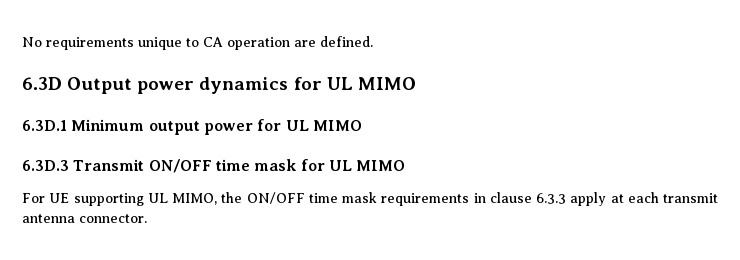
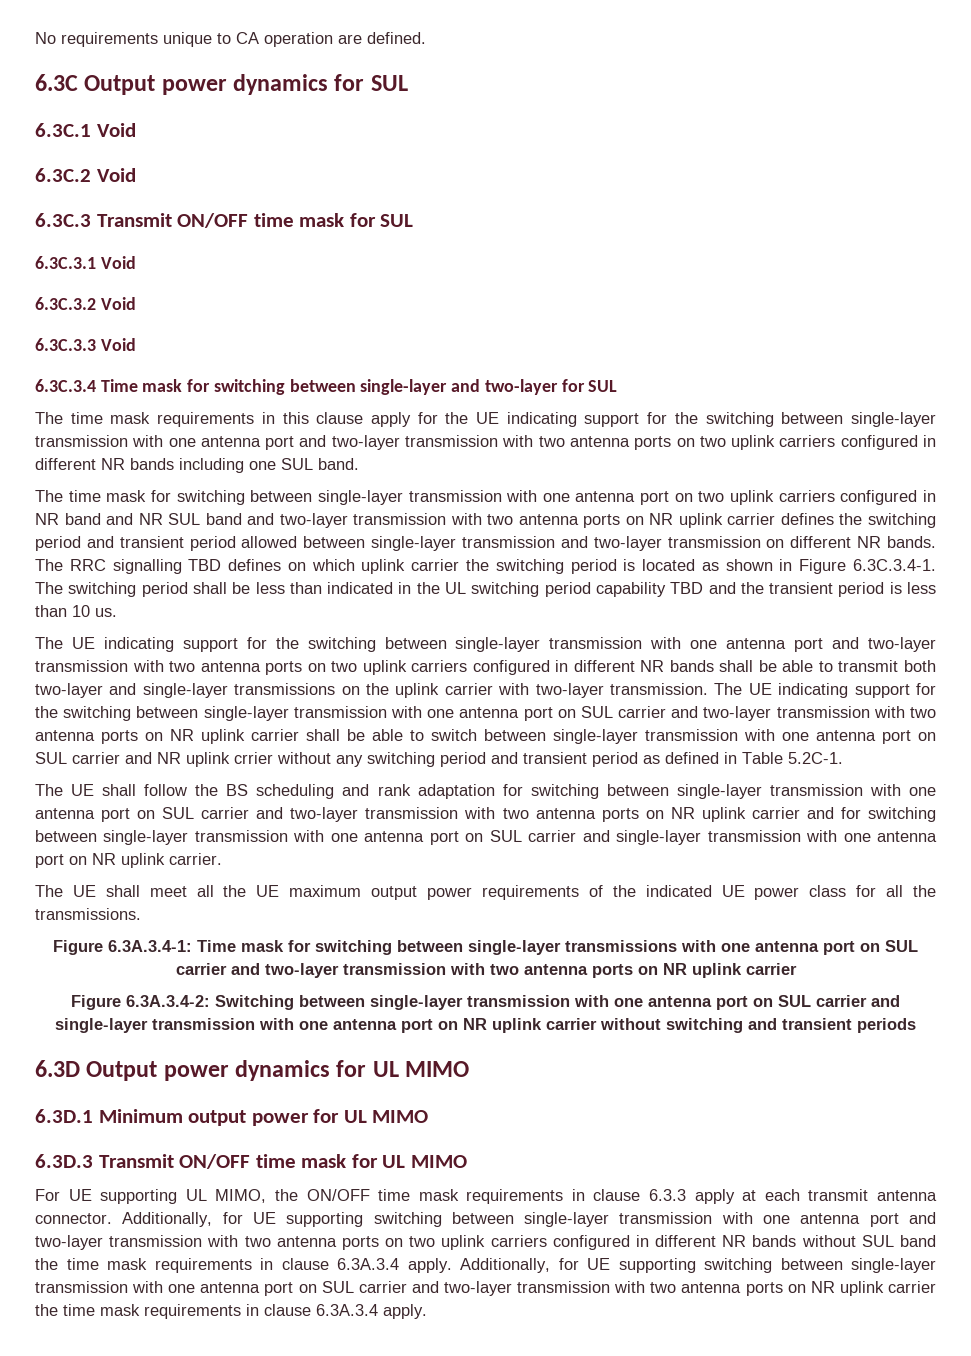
+ 6.3C Output power dynamics for SUL
+ 6.3C.1 Void
+ 6.3C.2 Void
+ 6.3C.3 Transmit ON/OFF time mask for SUL
+ 6.3C.3.1 Void
+ 6.3C.3.2 Void
+ 6.3C.3.3 Void
+ 6.3C.3.4 Time mask for switching between single-layer and two-layer for SUL
+ The time mask requirements in this clause apply for the UE indicating support for the switching between single-layer transmission with one antenna port and two-layer transmission with two antenna ports on two uplink carriers configured in different NR bands including one SUL band.
+ The time mask for switching between single-layer transmission with one antenna port on two uplink carriers configured in NR band and NR SUL band and two-layer transmission with two antenna ports on NR uplink carrier defines the switching period and transient period allowed between single-layer transmission and two-layer transmission on different NR bands. The RRC signalling TBD defines on which uplink carrier the switching period is located as shown in Figure 6.3C.3.4-1. The switching period shall be less than indicated in the UL switching period capability TBD and the transient period is less than 10 us.
+ The UE indicating support for the switching between single-layer transmission with one antenna port and two-layer transmission with two antenna ports on two uplink carriers configured in different NR bands shall be able to transmit both two-layer and single-layer transmissions on the uplink carrier with two-layer transmission. The UE indicating support for the switching between single-layer transmission with one antenna port on SUL carrier and two-layer transmission with two antenna ports on NR uplink carrier shall be able to switch between single-layer transmission with one antenna port on SUL carrier and NR uplink crrier without any switching period and transient period as defined in Table 5.2C-1.
+ The UE shall follow the BS scheduling and rank adaptation for switching between single-layer transmission with one antenna port on SUL carrier and two-layer transmission with two antenna ports on NR uplink carrier and for switching between single-layer transmission with one antenna port on SUL carrier and single-layer transmission with one antenna port on NR uplink carrier.
+ The UE shall meet all the UE maximum output power requirements of the indicated UE power class for all the transmissions.
+ Figure 6.3A.3.4-1: Time mask for switching between single-layer transmissions with one antenna port on SUL carrier and two-layer transmission with two antenna ports on NR uplink carrier
+ Figure 6.3A.3.4-2: Switching between single-layer transmission with one antenna port on SUL carrier and single-layer transmission with one antenna port on NR uplink carrier without switching and transient periods
+ Additionally, for UE supporting switching between single-layer transmission with one antenna port and two-layer transmission with two antenna ports on two uplink carriers configured in different NR bands without SUL band the time mask requirements in clause 6.3A.3.4 apply. Additionally, for UE supporting switching between single-layer transmission with one antenna port on SUL carrier and two-layer transmission with two antenna ports on NR uplink carrier the time mask requirements in clause 6.3A.3.4 apply.

